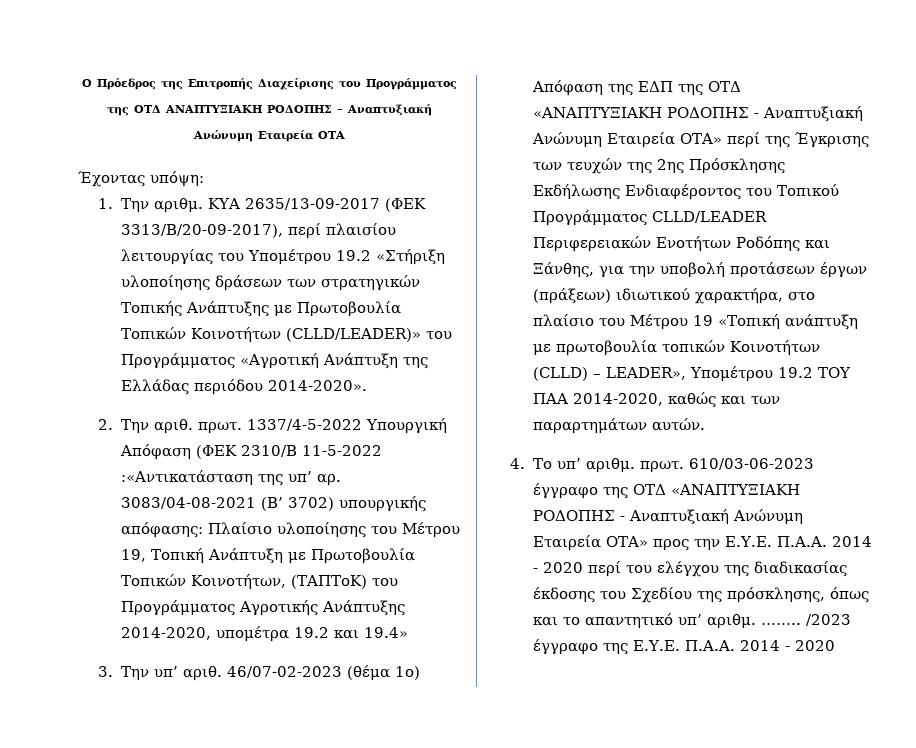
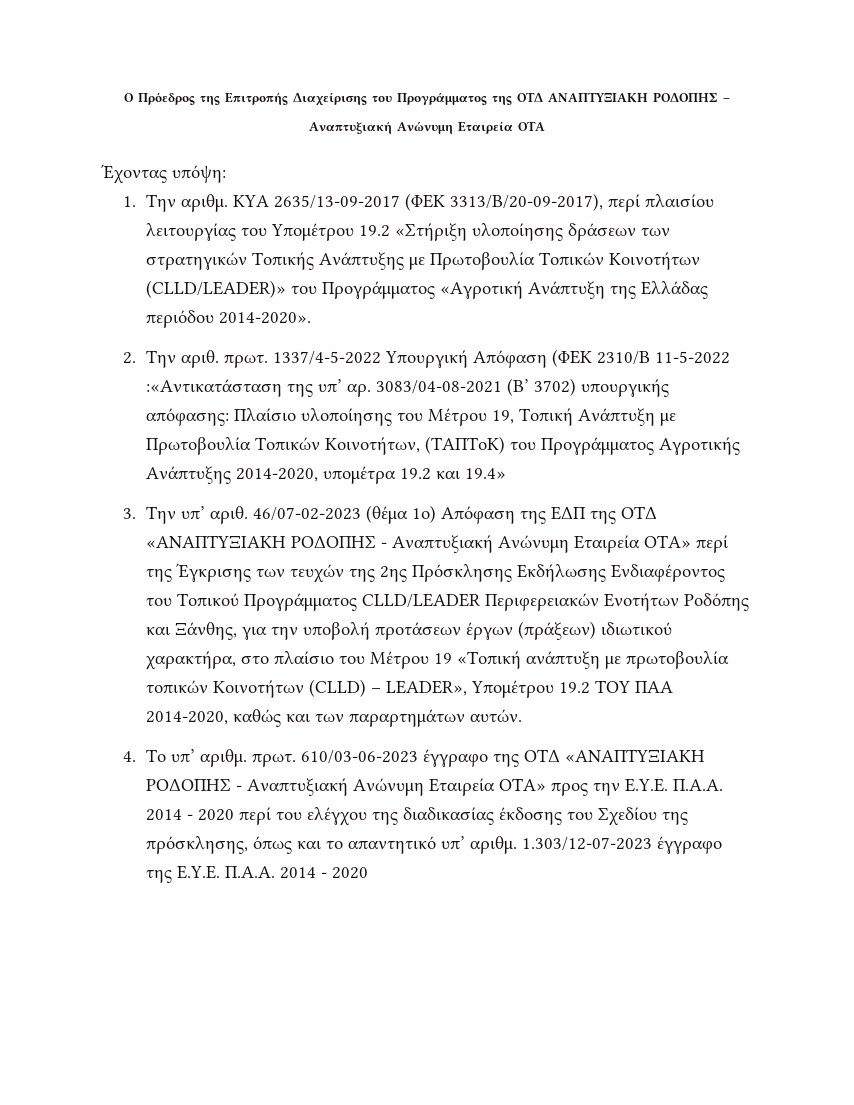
- …….. /2023 έγγραφο της Ε.Υ.Ε. Π.Α.Α. 2014 - 2020
+ 1.303/12-07-2023 έγγραφο της Ε.Υ.Ε. Π.Α.Α. 2014 - 2020

